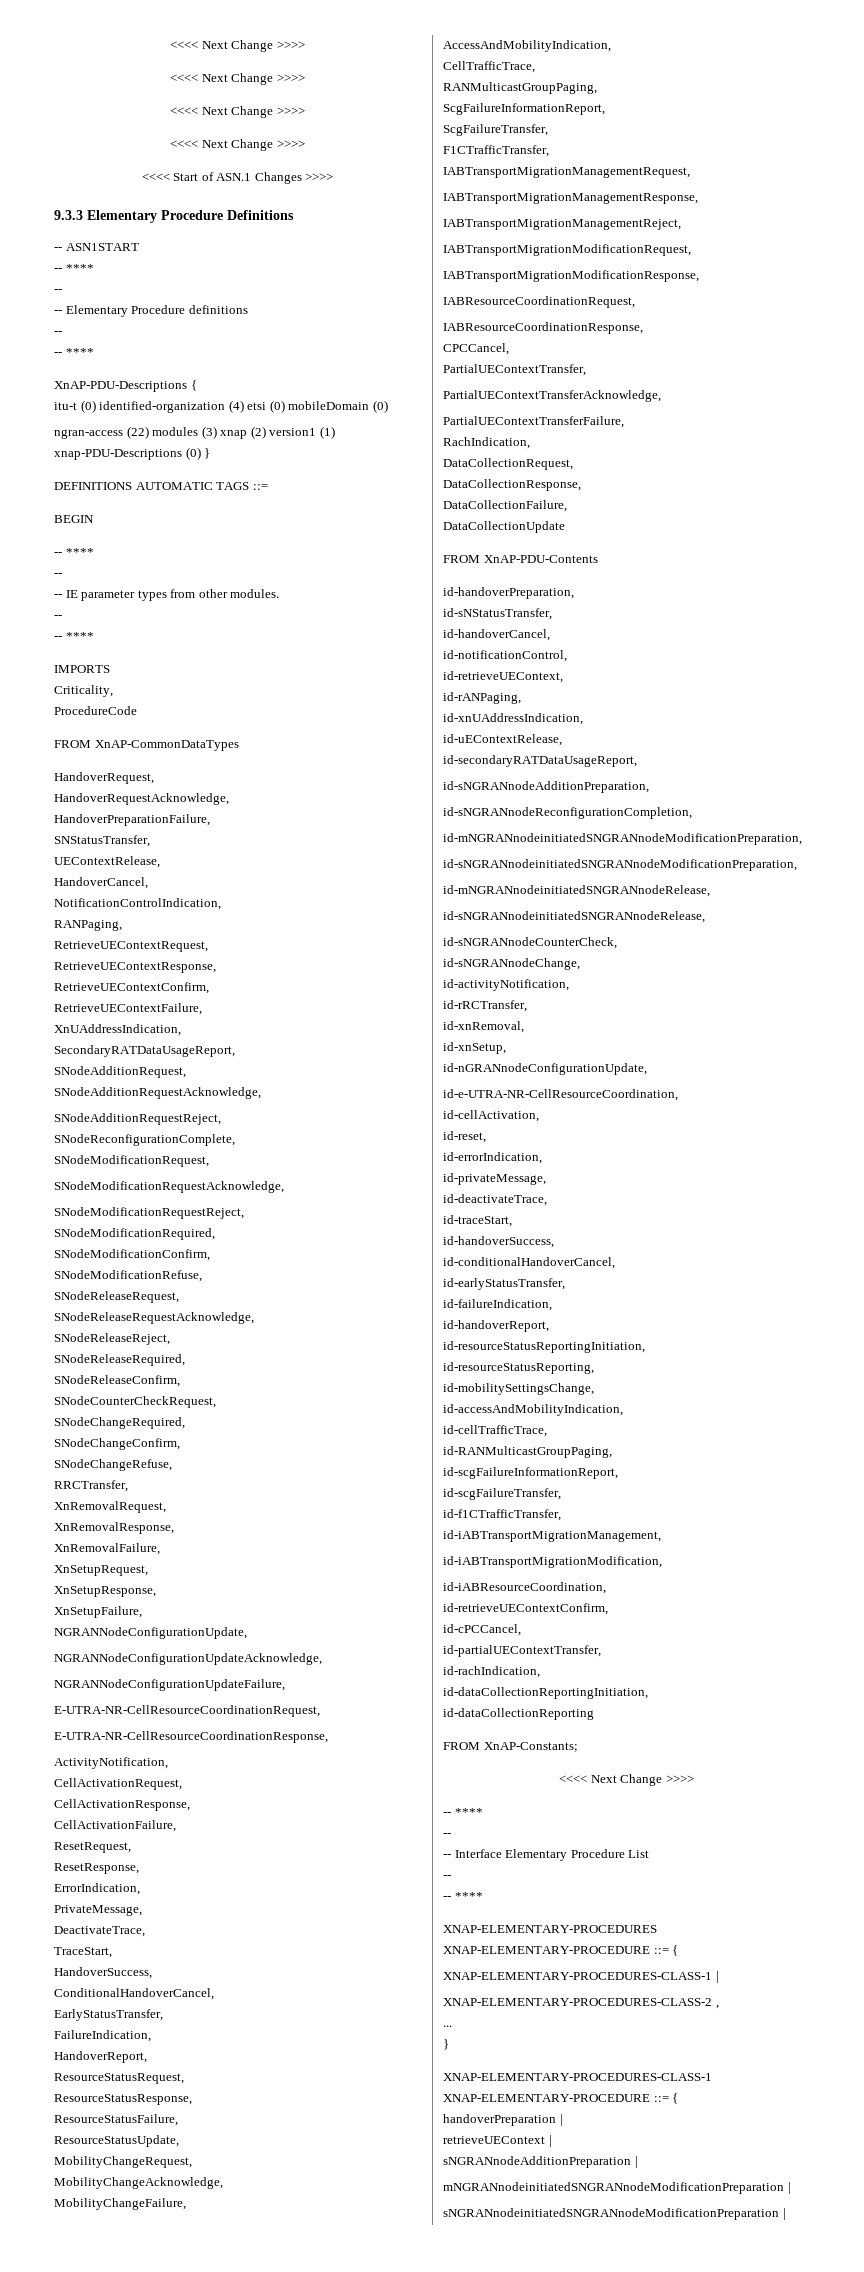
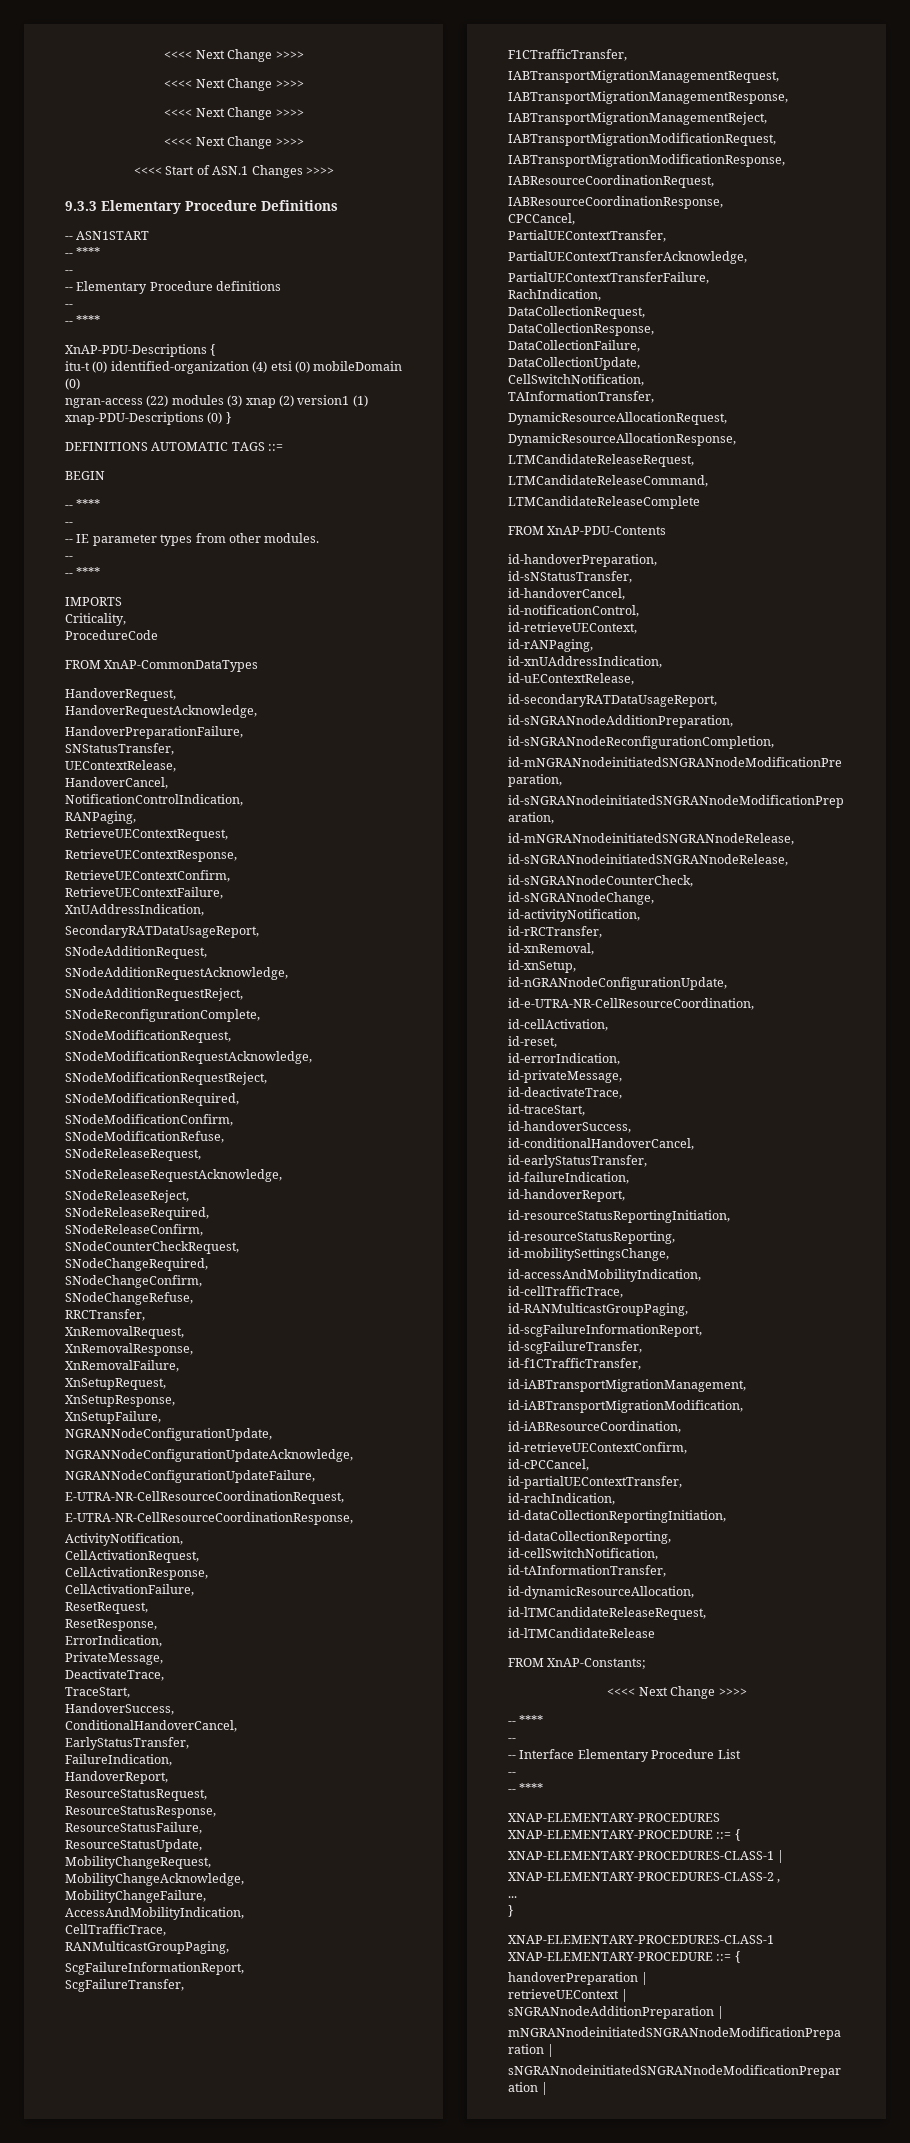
- DataCollectionUpdate
+ DataCollectionUpdate,
+ CellSwitchNotification,
+ TAInformationTransfer,
+ DynamicResourceAllocationRequest,
+ DynamicResourceAllocationResponse,
+ LTMCandidateReleaseRequest,
+ LTMCandidateReleaseCommand,
+ LTMCandidateReleaseComplete
- id-dataCollectionReporting
+ id-dataCollectionReporting,
+ id-cellSwitchNotification,
+ id-tAInformationTransfer,
+ id-dynamicResourceAllocation,
+ id-lTMCandidateReleaseRequest,
+ id-lTMCandidateRelease

